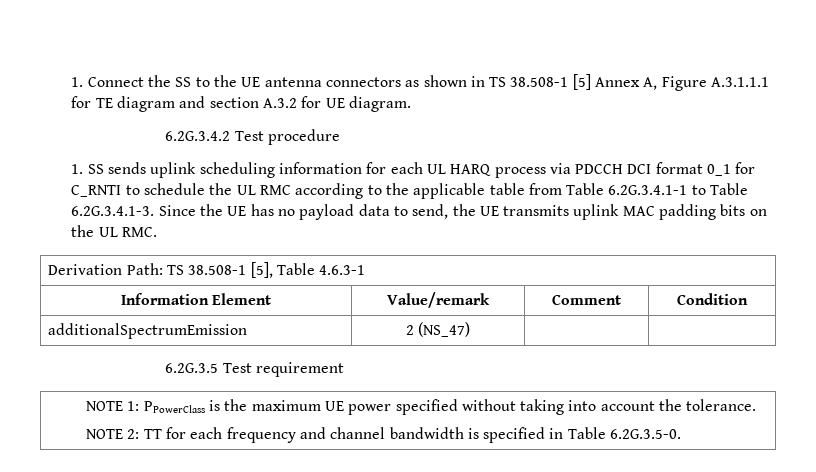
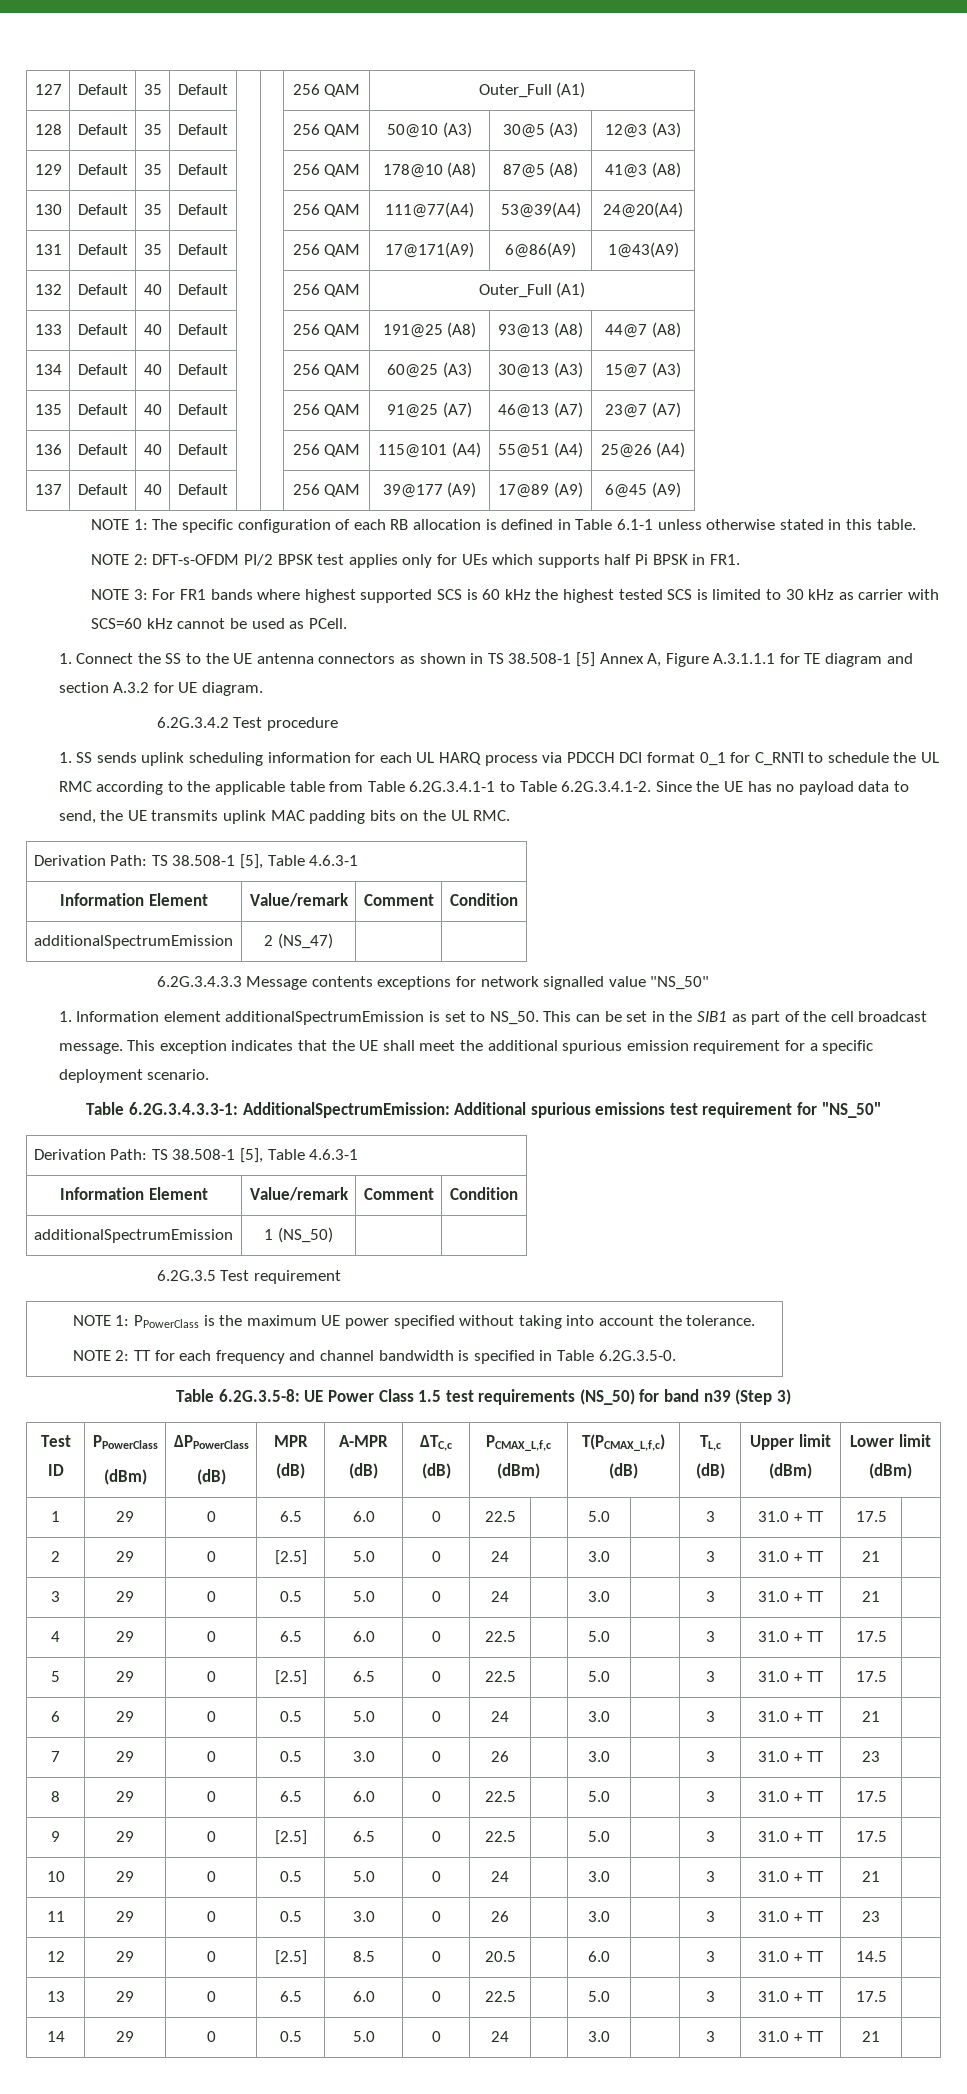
+ 127 | Default | 35 | Default | | | 256 QAM | Outer_Full (A1)
+ 128 | Default | 35 | Default | | | 256 QAM | 50@10 (A3) | 30@5 (A3) | 12@3 (A3)
+ 129 | Default | 35 | Default | | | 256 QAM | 178@10 (A8) | 87@5 (A8) | 41@3 (A8)
+ 130 | Default | 35 | Default | | | 256 QAM | 111@77(A4) | 53@39(A4) | 24@20(A4)
+ 131 | Default | 35 | Default | | | 256 QAM | 17@171(A9) | 6@86(A9) | 1@43(A9)
+ 132 | Default | 40 | Default | | | 256 QAM | Outer_Full (A1)
+ 133 | Default | 40 | Default | | | 256 QAM | 191@25 (A8) | 93@13 (A8) | 44@7 (A8)
+ 134 | Default | 40 | Default | | | 256 QAM | 60@25 (A3) | 30@13 (A3) | 15@7 (A3)
+ 135 | Default | 40 | Default | | | 256 QAM | 91@25 (A7) | 46@13 (A7) | 23@7 (A7)
+ 136 | Default | 40 | Default | | | 256 QAM | 115@101 (A4) | 55@51 (A4) | 25@26 (A4)
+ 137 | Default | 40 | Default | | | 256 QAM | 39@177 (A9) | 17@89 (A9) | 6@45 (A9)
+ NOTE 1: The specific configuration of each RB allocation is defined in Table 6.1-1 unless otherwise stated in this table.
+ NOTE 2: DFT-s-OFDM PI/2 BPSK test applies only for UEs which supports half Pi BPSK in FR1.
+ NOTE 3: For FR1 bands where highest supported SCS is 60 kHz the highest tested SCS is limited to 30 kHz as carrier with SCS=60 kHz cannot be used as PCell.
- 1. SS sends uplink scheduling information for each UL HARQ process via PDCCH DCI format 0_1 for C_RNTI to schedule the UL RMC according to the applicable table from Table 6.2G.3.4.1-1 to Table 6.2G.3.4.1-3. Since the UE has no payload data to send, the UE transmits uplink MAC padding bits on the UL RMC.
+ 1. SS sends uplink scheduling information for each UL HARQ process via PDCCH DCI format 0_1 for C_RNTI to schedule the UL RMC according to the applicable table from Table 6.2G.3.4.1-1 to Table 6.2G.3.4.1-2. Since the UE has no payload data to send, the UE transmits uplink MAC padding bits on the UL RMC.
+ 6.2G.3.4.3.3 Message contents exceptions for network signalled value "NS_50"
+ 1. Information element additionalSpectrumEmission is set to NS_50. This can be set in the SIB1 as part of the cell broadcast message. This exception indicates that the UE shall meet the additional spurious emission requirement for a specific deployment scenario.
+ Table 6.2G.3.4.3.3-1: AdditionalSpectrumEmission: Additional spurious emissions test requirement for "NS_50"
+ Derivation Path: TS 38.508-1 [5], Table 4.6.3-1
+ Information Element | Value/remark | Comment | Condition
+ additionalSpectrumEmission | 1 (NS_50) | |
+ Table 6.2G.3.5-8: UE Power Class 1.5 test requirements (NS_50) for band n39 (Step 3)
+ Test ID | PPowerClass
+ (dBm) | ΔPPowerClass
+ (dB) | MPR (dB) | A-MPR (dB) | ΔTC,c (dB) | PCMAX_L,f,c (dBm) | T(PCMAX_L,f,c) (dB) | TL,c (dB) | Upper limit (dBm) | Lower limit (dBm)
+ 1 | 29 | 0 | 6.5 | 6.0 | 0 | 22.5 | | 5.0 | | 3 | 31.0 + TT | 17.5 |
+ 2 | 29 | 0 | [2.5] | 5.0 | 0 | 24 | | 3.0 | | 3 | 31.0 + TT | 21 |
+ 3 | 29 | 0 | 0.5 | 5.0 | 0 | 24 | | 3.0 | | 3 | 31.0 + TT | 21 |
+ 4 | 29 | 0 | 6.5 | 6.0 | 0 | 22.5 | | 5.0 | | 3 | 31.0 + TT | 17.5 |
+ 5 | 29 | 0 | [2.5] | 6.5 | 0 | 22.5 | | 5.0 | | 3 | 31.0 + TT | 17.5 |
+ 6 | 29 | 0 | 0.5 | 5.0 | 0 | 24 | | 3.0 | | 3 | 31.0 + TT | 21 |
+ 7 | 29 | 0 | 0.5 | 3.0 | 0 | 26 | | 3.0 | | 3 | 31.0 + TT | 23 |
+ 8 | 29 | 0 | 6.5 | 6.0 | 0 | 22.5 | | 5.0 | | 3 | 31.0 + TT | 17.5 |
+ 9 | 29 | 0 | [2.5] | 6.5 | 0 | 22.5 | | 5.0 | | 3 | 31.0 + TT | 17.5 |
+ 10 | 29 | 0 | 0.5 | 5.0 | 0 | 24 | | 3.0 | | 3 | 31.0 + TT | 21 |
+ 11 | 29 | 0 | 0.5 | 3.0 | 0 | 26 | | 3.0 | | 3 | 31.0 + TT | 23 |
+ 12 | 29 | 0 | [2.5] | 8.5 | 0 | 20.5 | | 6.0 | | 3 | 31.0 + TT | 14.5 |
+ 13 | 29 | 0 | 6.5 | 6.0 | 0 | 22.5 | | 5.0 | | 3 | 31.0 + TT | 17.5 |
+ 14 | 29 | 0 | 0.5 | 5.0 | 0 | 24 | | 3.0 | | 3 | 31.0 + TT | 21 |

